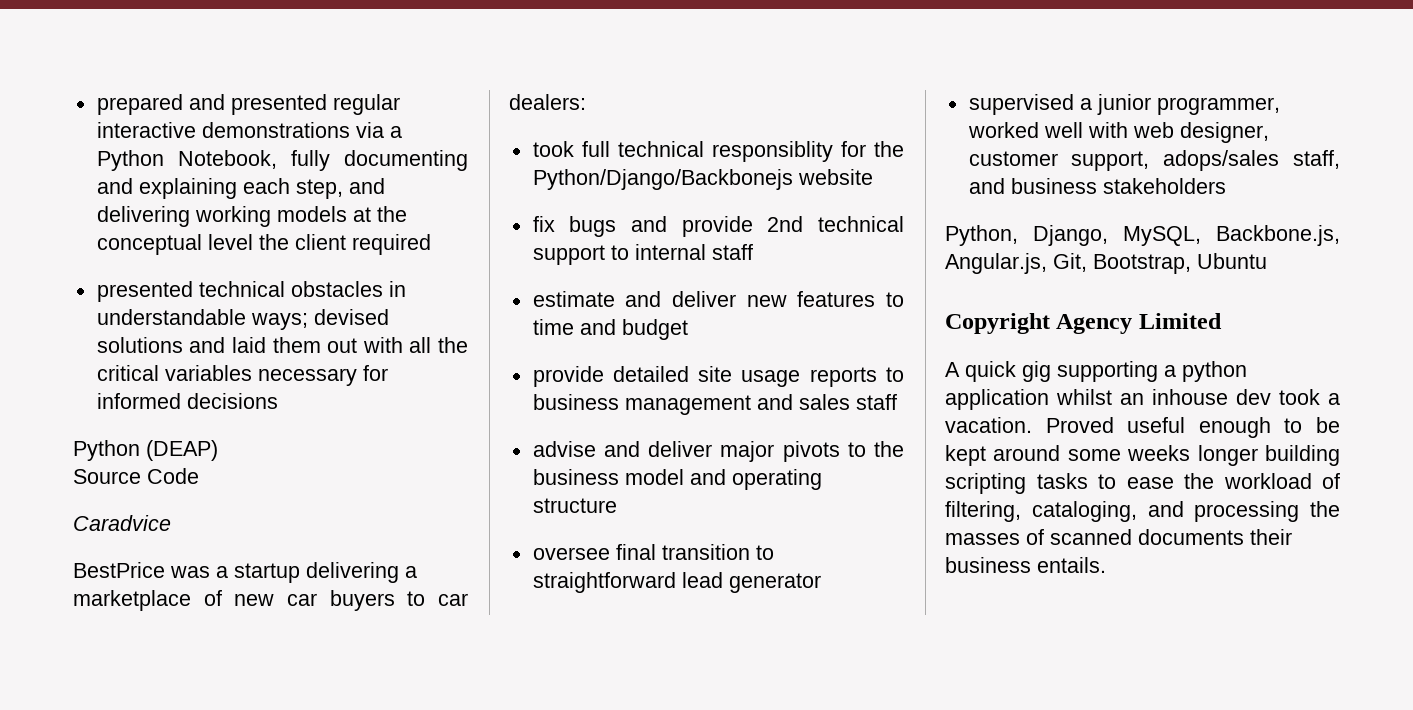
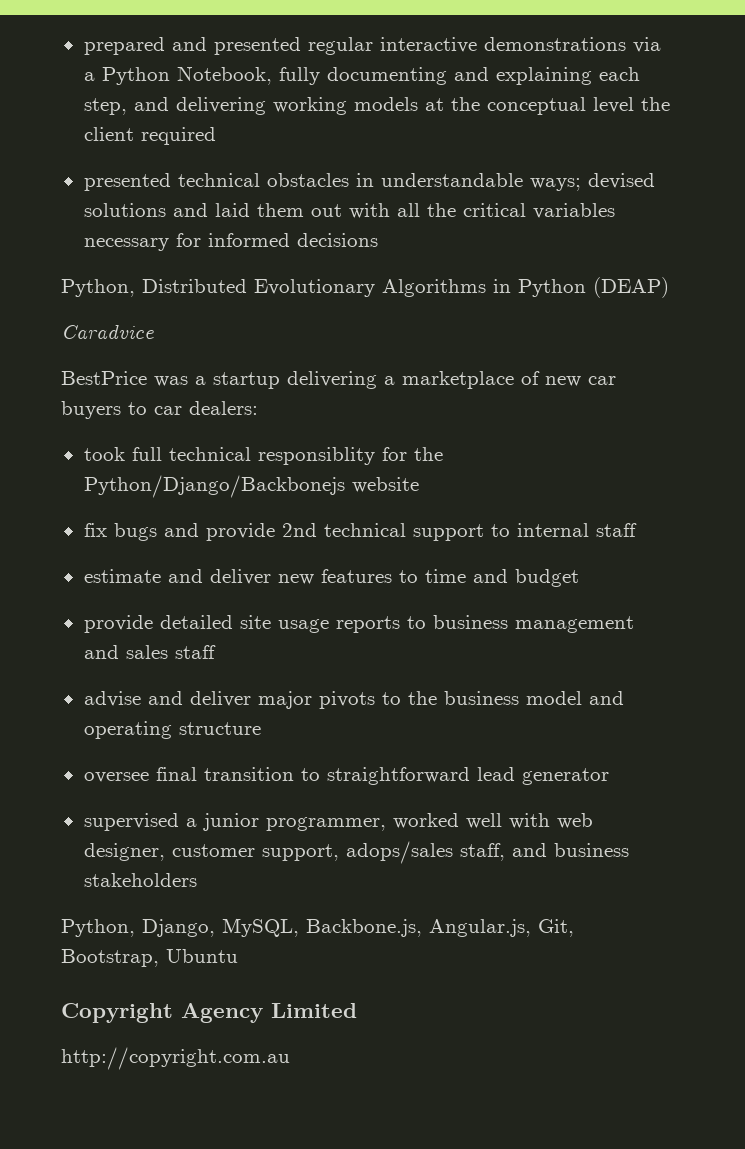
- Python (DEAP)
+ Python, Distributed Evolutionary Algorithms in Python (DEAP)
- Source Code
- A quick gig supporting a python application whilst an inhouse dev took a vacation. Proved useful enough to be kept around some weeks longer building scripting tasks to ease the workload of filtering, cataloging, and processing the masses of scanned documents their business entails.
+ http://copyright.com.au

